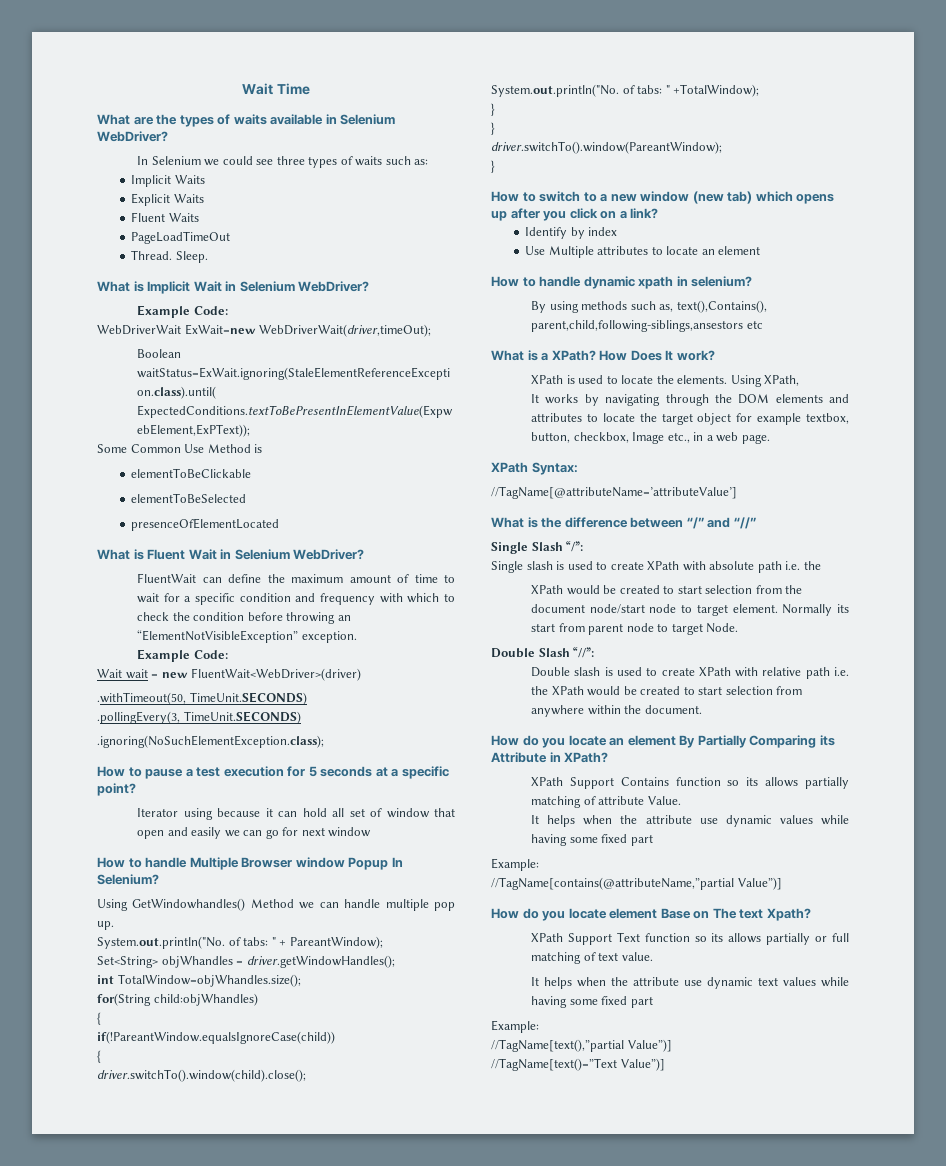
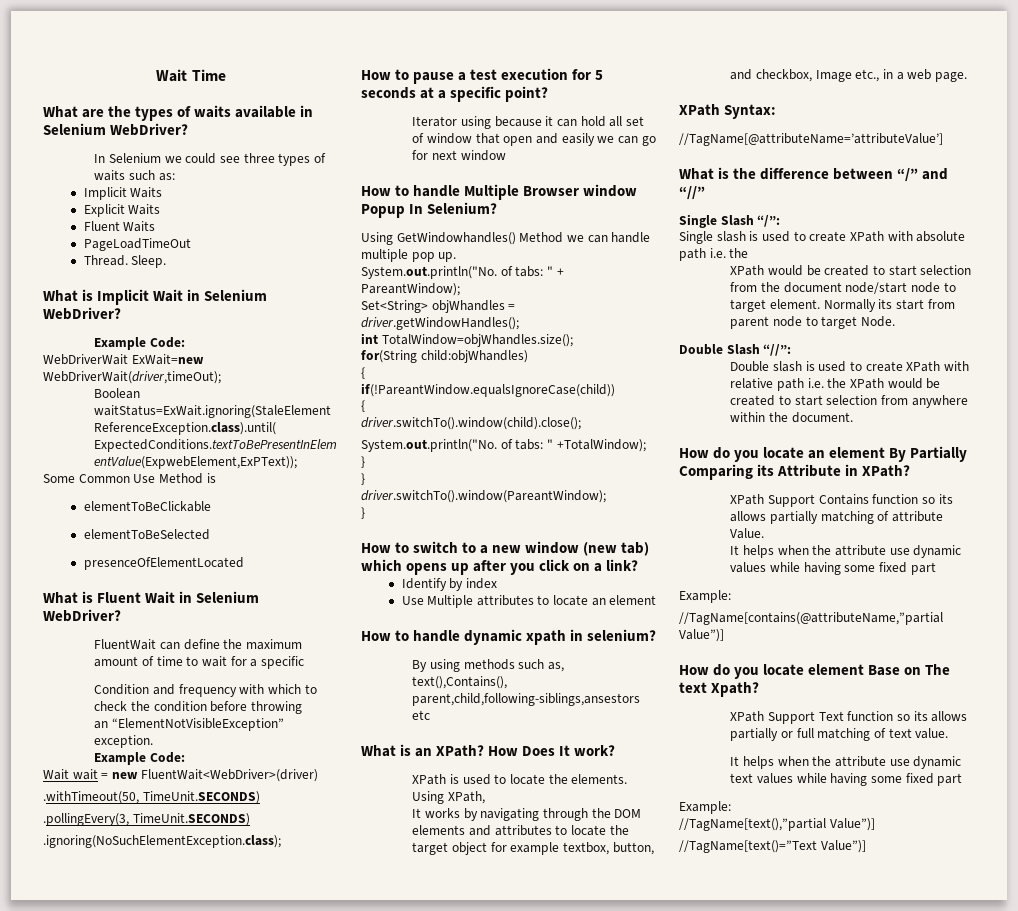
- FluentWait can define the maximum amount of time to wait for a specific condition and frequency with which to check the condition before throwing an “ElementNotVisibleException” exception.
+ FluentWait can define the maximum amount of time to wait for a specific
+ Condition and frequency with which to check the condition before throwing
+ an “ElementNotVisibleException” exception.
- What is a XPath?
+ What is an XPath?
- It works by navigating through the DOM elements and attributes to locate the target object for example textbox, button, checkbox, Image etc., in a web page.
+ It works by navigating through the DOM elements and attributes to locate the target object for example textbox, button, and checkbox, Image etc., in a web page.

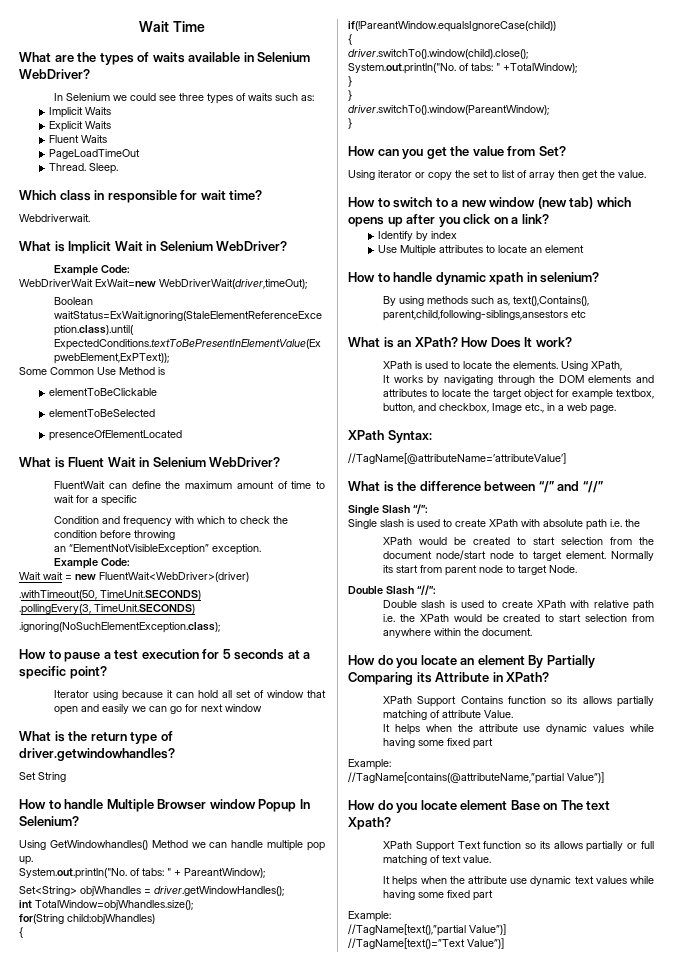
+ Which class in responsible for wait time?
+ Webdriverwait.
+ What is the return type of driver.getwindowhandles?
+ Set String
+ How can you get the value from Set?
+ Using iterator or copy the set to list of array then get the value.

